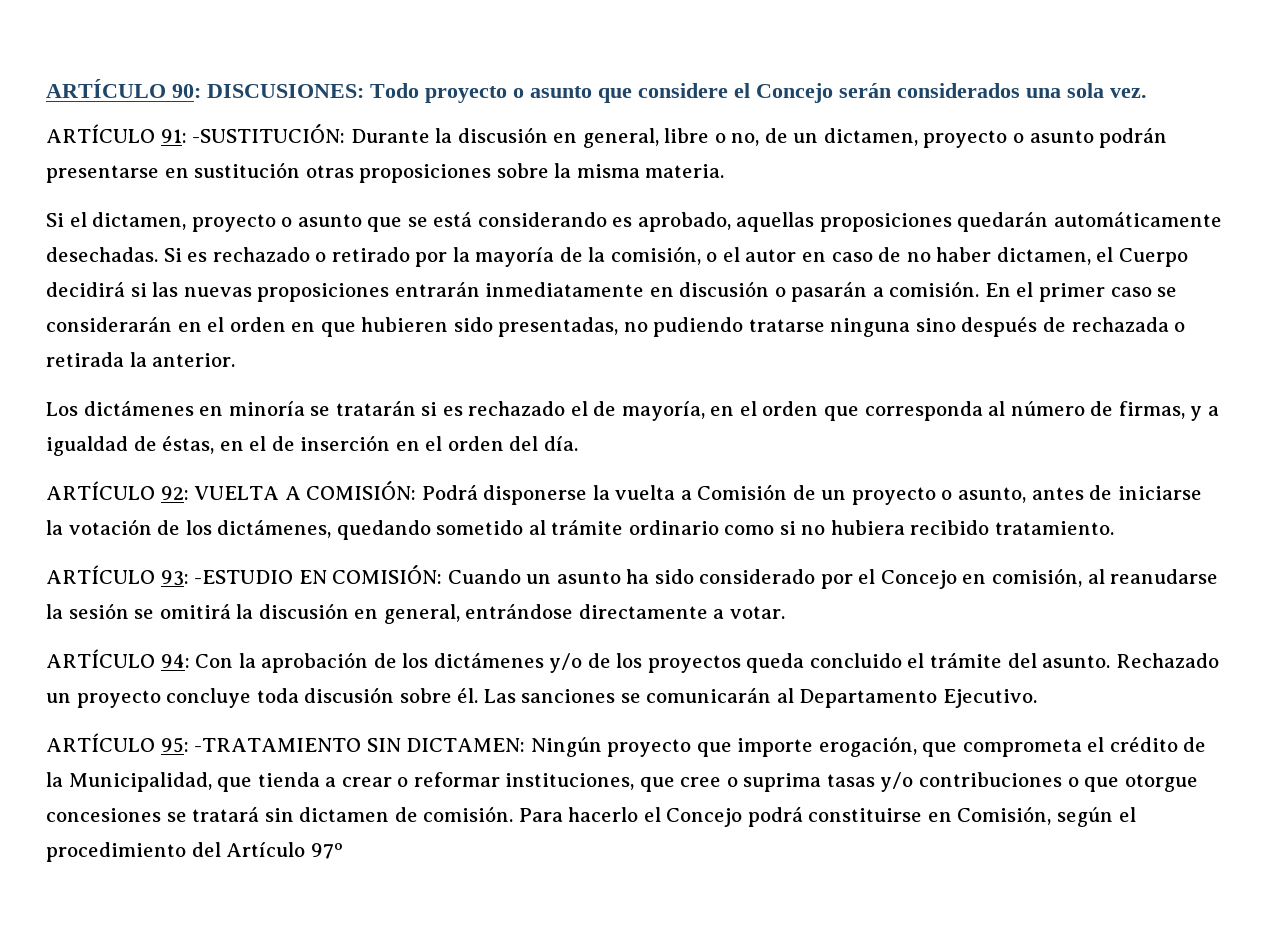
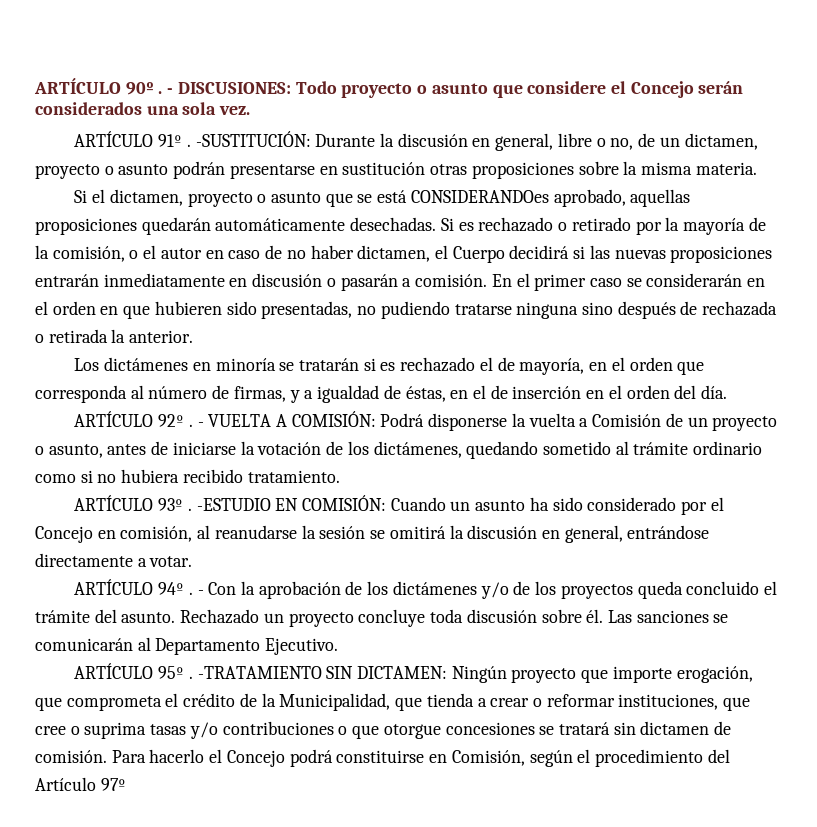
- ARTÍCULO 90: DISCUSIONES: Todo proyecto o asunto que considere el Concejo serán considerados una sola vez.
+ ARTÍCULO 90º . - DISCUSIONES: Todo proyecto o asunto que considere el Concejo serán considerados una sola vez.
- ARTÍCULO 91: -SUSTITUCIÓN: Durante la discusión en general, libre o no, de un dictamen, proyecto o asunto podrán presentarse en sustitución otras proposiciones sobre la misma materia.
+ ARTÍCULO 91º . -SUSTITUCIÓN: Durante la discusión en general, libre o no, de un dictamen, proyecto o asunto podrán presentarse en sustitución otras proposiciones sobre la misma materia.
- Si el dictamen, proyecto o asunto que se está considerando es aprobado, aquellas proposiciones quedarán automáticamente desechadas.
+ Si el dictamen, proyecto o asunto que se está CONSIDERANDOes aprobado, aquellas proposiciones quedarán automáticamente desechadas.
- ARTÍCULO 92: VUELTA A COMISIÓN: Podrá disponerse la vuelta a Comisión de un proyecto o asunto, antes de iniciarse la votación de los dictámenes, quedando sometido al trámite ordinario como si no hubiera recibido tratamiento.
+ ARTÍCULO 92º . - VUELTA A COMISIÓN: Podrá disponerse la vuelta a Comisión de un proyecto o asunto, antes de iniciarse la votación de los dictámenes, quedando sometido al trámite ordinario como si no hubiera recibido tratamiento.
- ARTÍCULO 93: -ESTUDIO EN COMISIÓN: Cuando un asunto ha sido considerado por el Concejo en comisión, al reanudarse la sesión se omitirá la discusión en general, entrándose directamente a votar.
+ ARTÍCULO 93º . -ESTUDIO EN COMISIÓN: Cuando un asunto ha sido considerado por el Concejo en comisión, al reanudarse la sesión se omitirá la discusión en general, entrándose directamente a votar.
- ARTÍCULO 94: Con la aprobación de los dictámenes y/o de los proyectos queda concluido el trámite del asunto.
+ ARTÍCULO 94º . - Con la aprobación de los dictámenes y/o de los proyectos queda concluido el trámite del asunto.
- ARTÍCULO 95: -TRATAMIENTO SIN DICTAMEN: Ningún proyecto que importe erogación, que comprometa el crédito de la Municipalidad, que tienda a crear o reformar instituciones, que cree o suprima tasas y/o contribuciones o que otorgue concesiones se tratará sin dictamen de comisión.
+ ARTÍCULO 95º . -TRATAMIENTO SIN DICTAMEN: Ningún proyecto que importe erogación, que comprometa el crédito de la Municipalidad, que tienda a crear o reformar instituciones, que cree o suprima tasas y/o contribuciones o que otorgue concesiones se tratará sin dictamen de comisión.

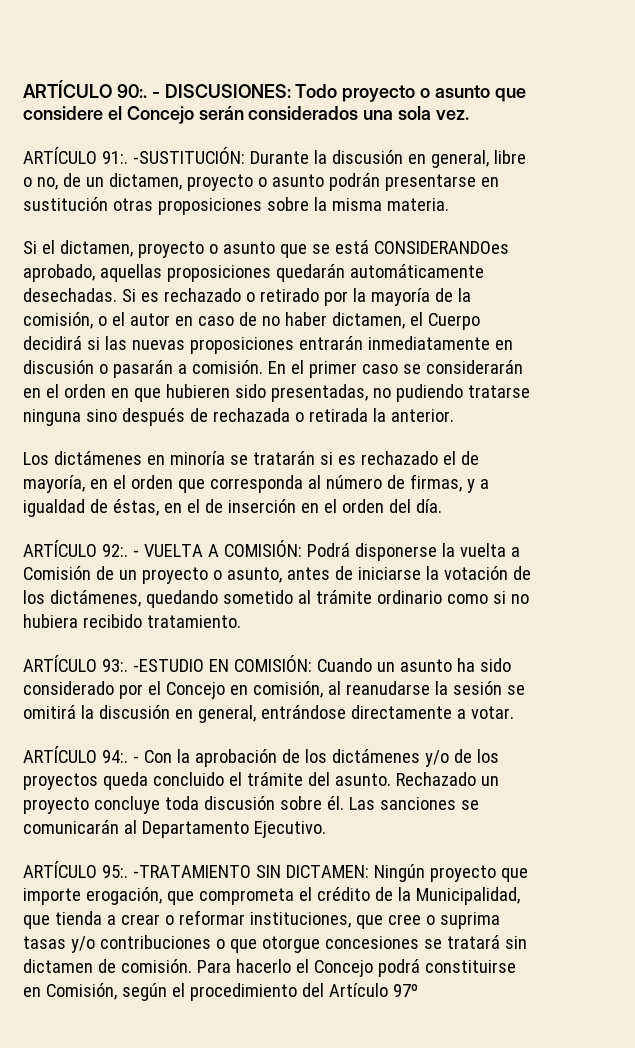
- ARTÍCULO 90º .
+ ARTÍCULO 90:.
- ARTÍCULO 91º .
+ ARTÍCULO 91:.
- ARTÍCULO 92º .
+ ARTÍCULO 92:.
- ARTÍCULO 93º .
+ ARTÍCULO 93:.
- ARTÍCULO 94º .
+ ARTÍCULO 94:.
- ARTÍCULO 95º .
+ ARTÍCULO 95:.

